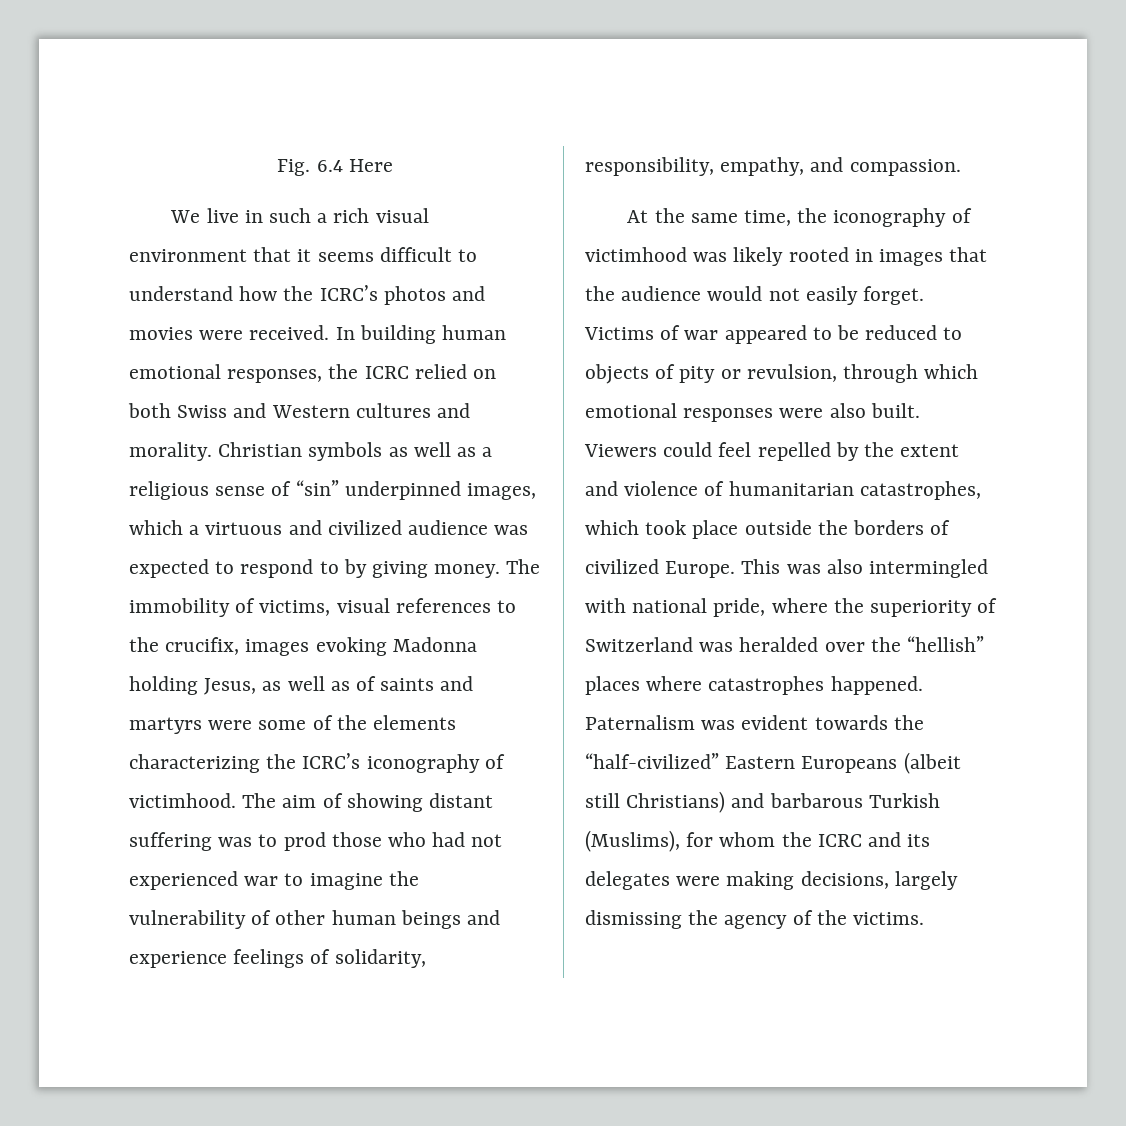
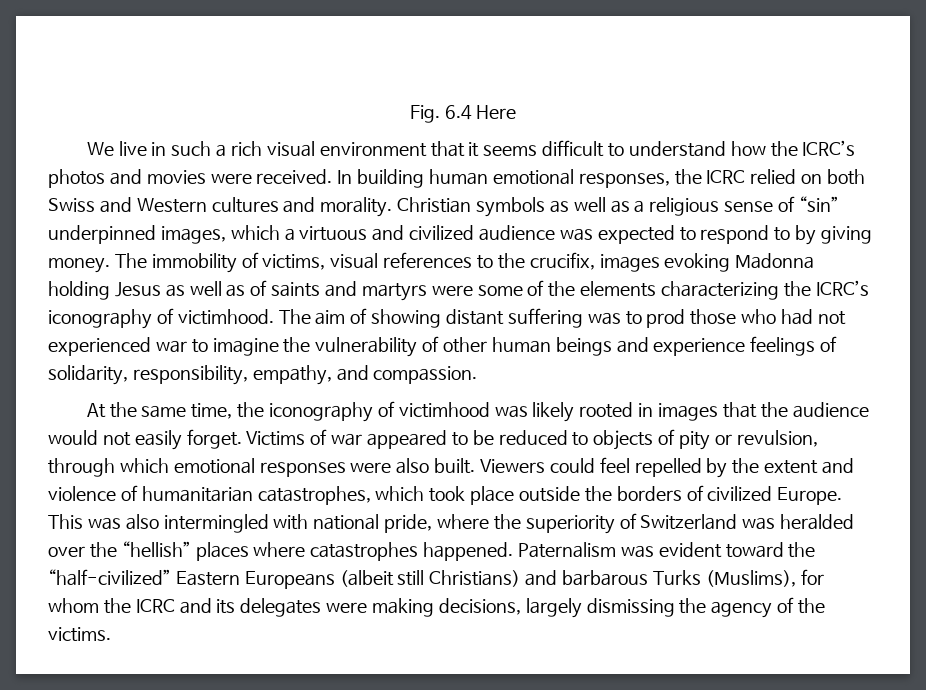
- The immobility of victims, visual references to the crucifix, images evoking Madonna holding Jesus, as well as of saints and martyrs were some of the elements characterizing the ICRC’s iconography of victimhood.
+ The immobility of victims, visual references to the crucifix, images evoking Madonna holding Jesus as well as of saints and martyrs were some of the elements characterizing the ICRC’s iconography of victimhood.
- Paternalism was evident towards the “half-civilized” Eastern Europeans (albeit still Christians) and barbarous Turkish (Muslims), for whom the ICRC and its delegates were making decisions, largely dismissing the agency of the victims.
+ Paternalism was evident toward the “half-civilized” Eastern Europeans (albeit still Christians) and barbarous Turks (Muslims), for whom the ICRC and its delegates were making decisions, largely dismissing the agency of the victims.

